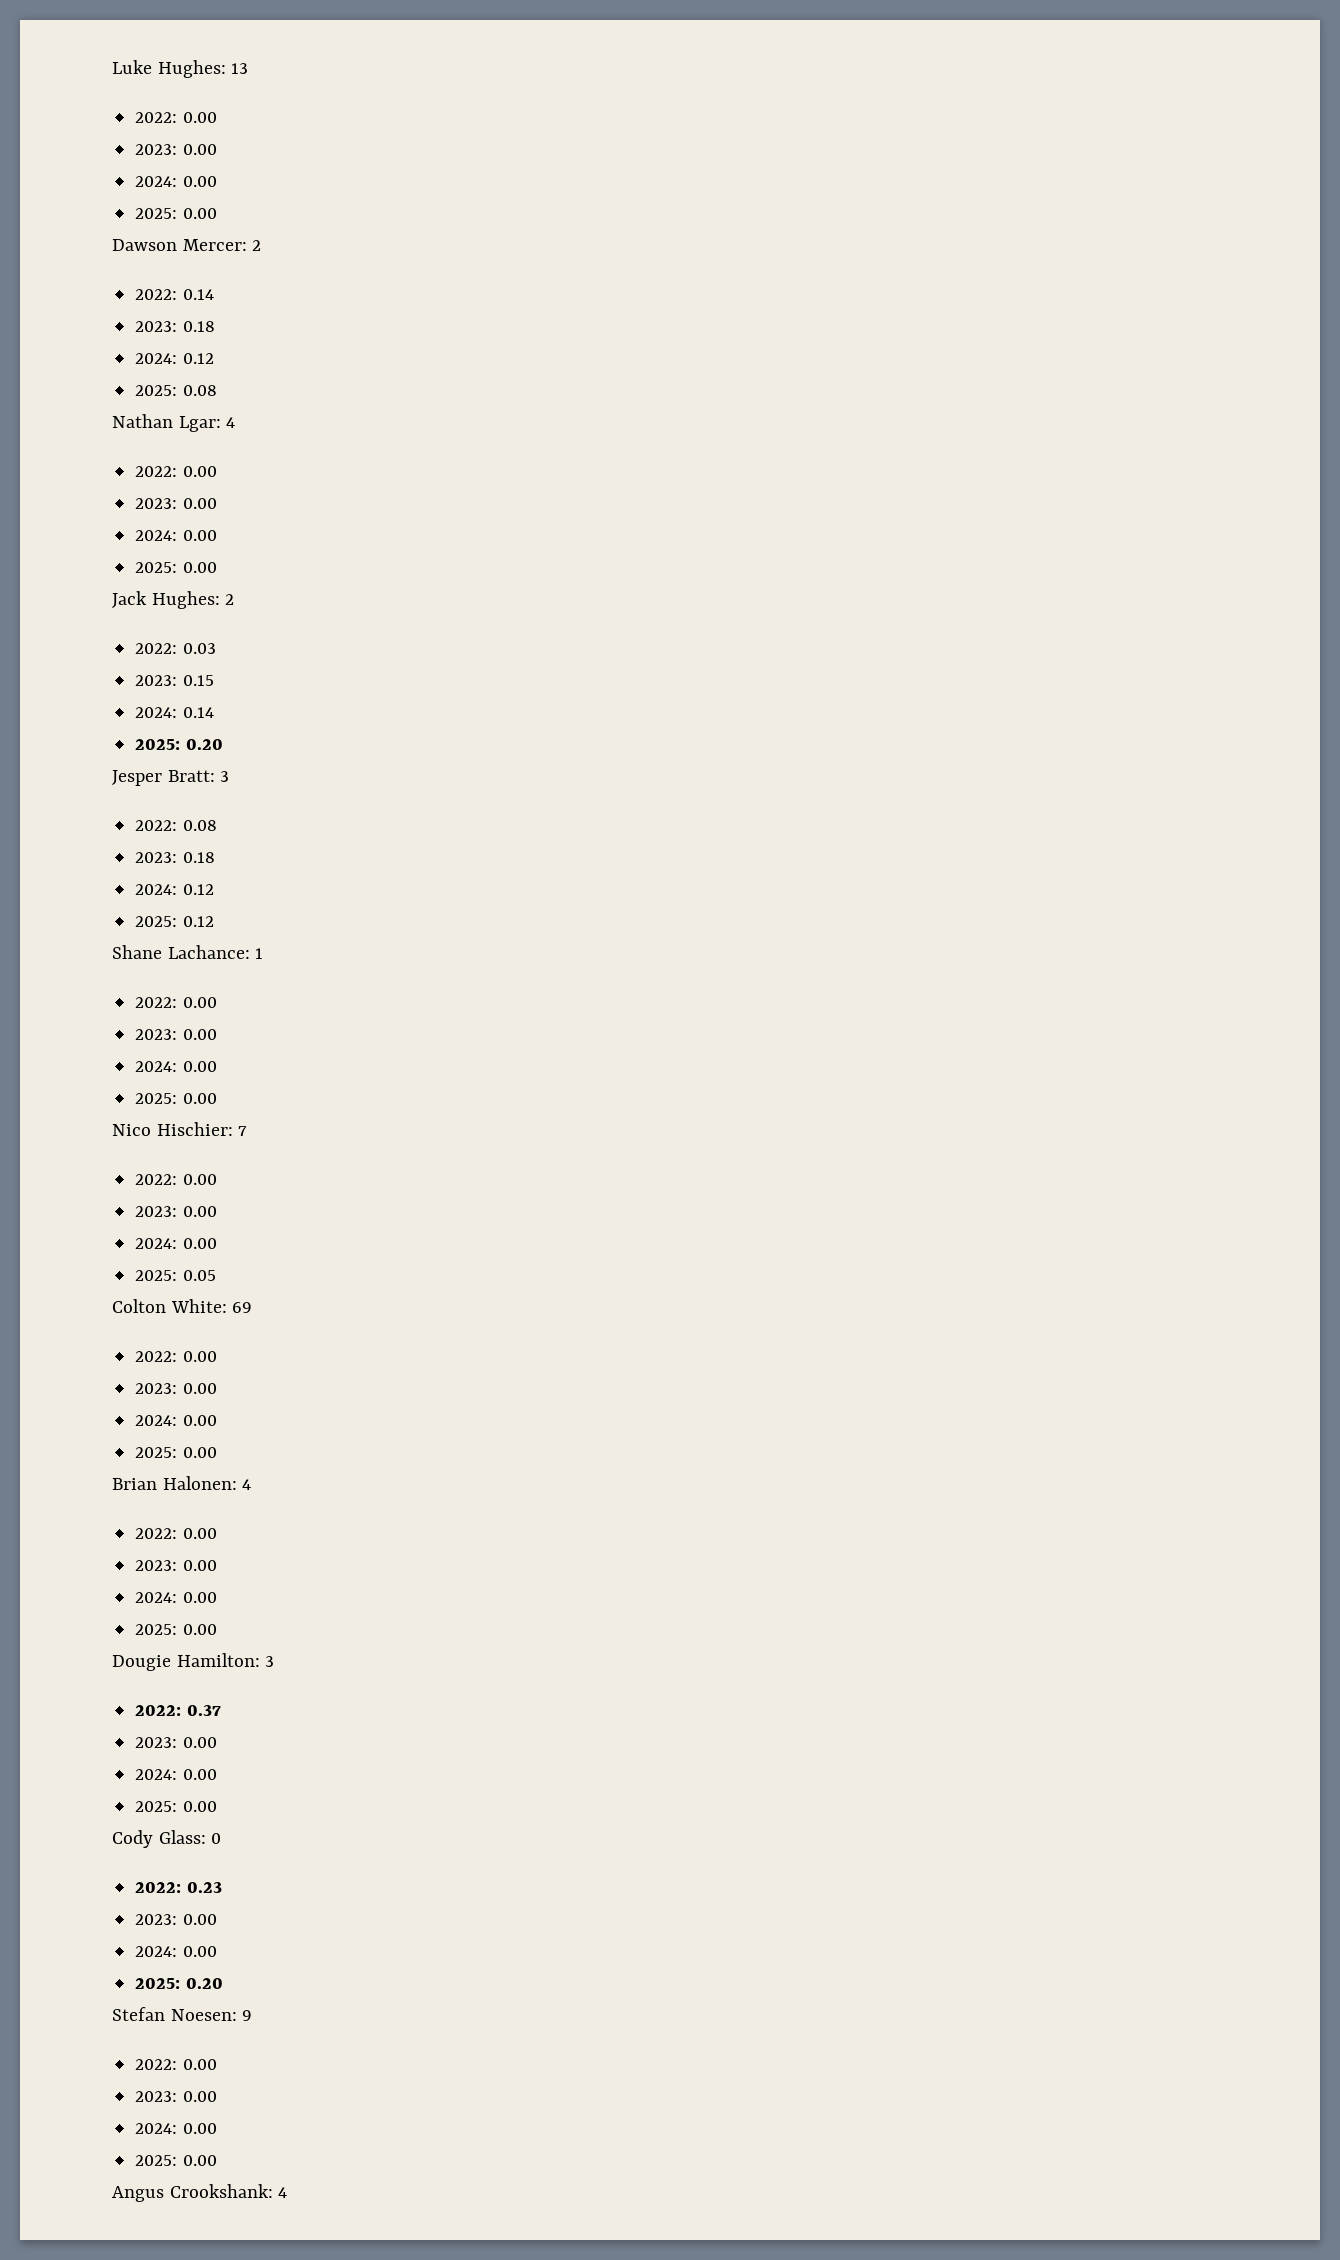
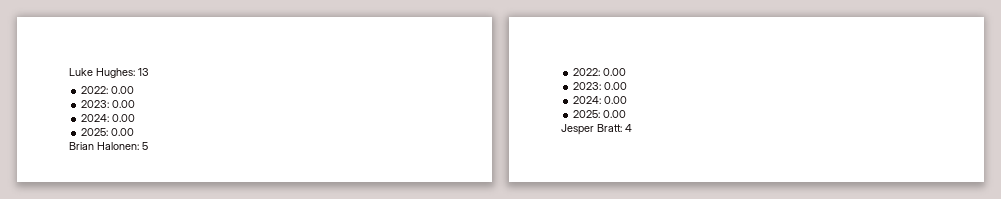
- Dawson Mercer: 2
- 2022: 0.14
- 2023: 0.18
- 2024: 0.12
- 2025: 0.08
- Nathan Lgar: 4
+ Brian Halonen: 5
  2022: 0.00
  2023: 0.00
  2024: 0.00
  2025: 0.00
- Jack Hughes: 2
- 2022: 0.03
- 2023: 0.15
- 2024: 0.14
- 2025: 0.20
- Jesper Bratt: 3
- 2022: 0.08
- 2023: 0.18
- 2024: 0.12
- 2025: 0.12
- Shane Lachance: 1
- 2022: 0.00
- 2023: 0.00
- 2024: 0.00
- 2025: 0.00
- Nico Hischier: 7
- 2022: 0.00
- 2023: 0.00
- 2024: 0.00
- 2025: 0.05
- Colton White: 69
- 2022: 0.00
- 2023: 0.00
- 2024: 0.00
- 2025: 0.00
- Brian Halonen: 4
- 2022: 0.00
- 2023: 0.00
- 2024: 0.00
- 2025: 0.00
- Dougie Hamilton: 3
- 2022: 0.37
- 2023: 0.00
- 2024: 0.00
- 2025: 0.00
- Cody Glass: 0
- 2022: 0.23
- 2023: 0.00
- 2024: 0.00
- 2025: 0.20
- Stefan Noesen: 9
- 2022: 0.00
- 2023: 0.00
- 2024: 0.00
- 2025: 0.00
- Angus Crookshank: 4
+ Jesper Bratt: 4

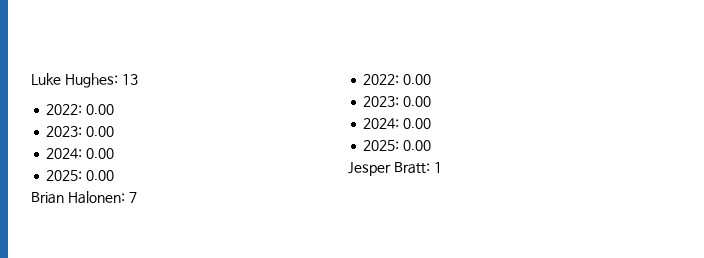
- Brian Halonen: 5
+ Brian Halonen: 7
- Jesper Bratt: 4
+ Jesper Bratt: 1

